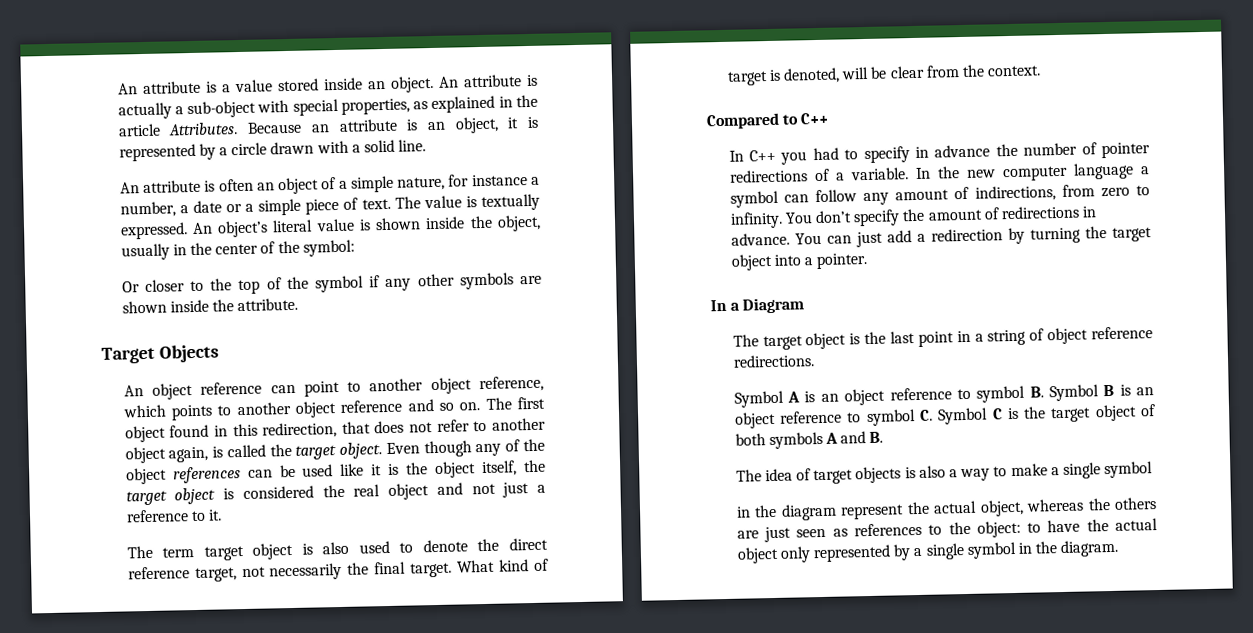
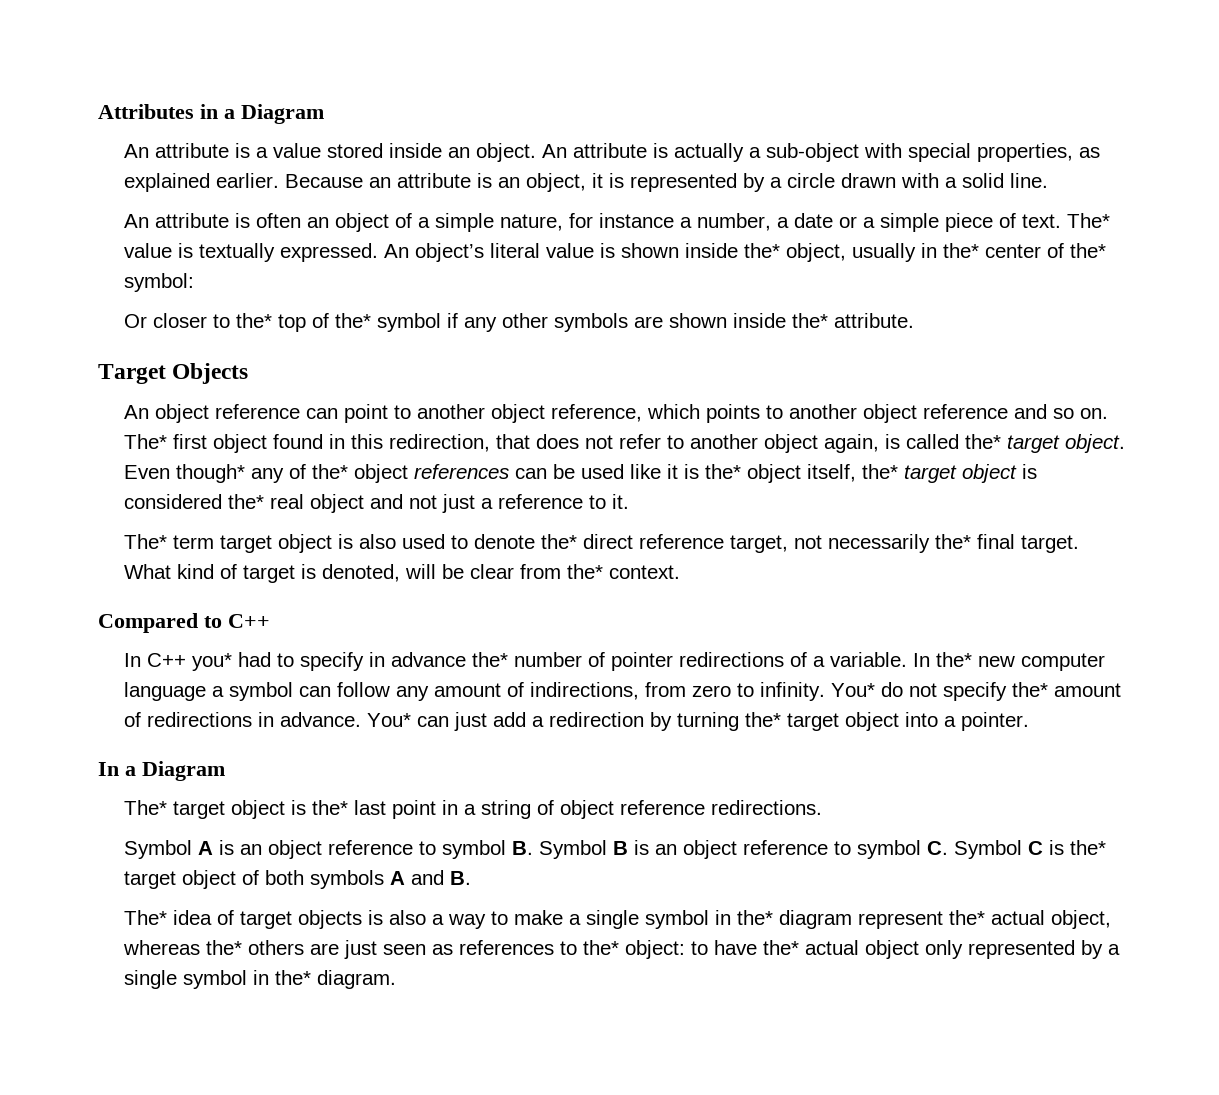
+ Attributes in a Diagram
- An attribute is actually a sub-object with special properties, as explained in the article Attributes.
+ An attribute is actually a sub-object with special properties, as explained earlier.
- The value is textually expressed.
+ The* value is textually expressed.
- An object’s literal value is shown inside the object, usually in the center of the symbol:
+ An object’s literal value is shown inside the* object, usually in the* center of the* symbol:
- Or closer to the top of the symbol if any other symbols are shown inside the attribute.
+ Or closer to the* top of the* symbol if any other symbols are shown inside the* attribute.
- The first object found in this redirection, that does not refer to another object again, is called the target object.
+ The* first object found in this redirection, that does not refer to another object again, is called the* target object.
- Even though any of the object references can be used like it is the object itself, the target object is considered the real object and not just a reference to it.
+ Even though* any of the* object references can be used like it is the* object itself, the* target object is considered the* real object and not just a reference to it.
- The term target object is also used to denote the direct reference target, not necessarily the final target.
+ The* term target object is also used to denote the* direct reference target, not necessarily the* final target.
- What kind of target is denoted, will be clear from the context.
+ What kind of target is denoted, will be clear from the* context.
- In C++ you had to specify in advance the number of pointer redirections of a variable.
+ In C++ you* had to specify in advance the* number of pointer redirections of a variable.
- In the new computer language a symbol can follow any amount of indirections, from zero to infinity.
+ In the* new computer language a symbol can follow any amount of indirections, from zero to infinity.
- You don’t specify the amount of redirections in advance.
+ You* do not specify the* amount of redirections in advance.
- You can just add a redirection by turning the target object into a pointer.
+ You* can just add a redirection by turning the* target object into a pointer.
- The target object is the last point in a string of object reference redirections.
+ The* target object is the* last point in a string of object reference redirections.
- Symbol A is an object reference to symbol B. Symbol B is an object reference to symbol C. Symbol C is the target object of both symbols A and B.
+ Symbol A is an object reference to symbol B. Symbol B is an object reference to symbol C. Symbol C is the* target object of both symbols A and B.
- The idea of target objects is also a way to make a single symbol
- in the diagram represent the actual object, whereas the others are just seen as references to the object: to have the actual object only represented by a single symbol in the diagram.
+ The* idea of target objects is also a way to make a single symbol in the* diagram represent the* actual object, whereas the* others are just seen as references to the* object: to have the* actual object only represented by a single symbol in the* diagram.

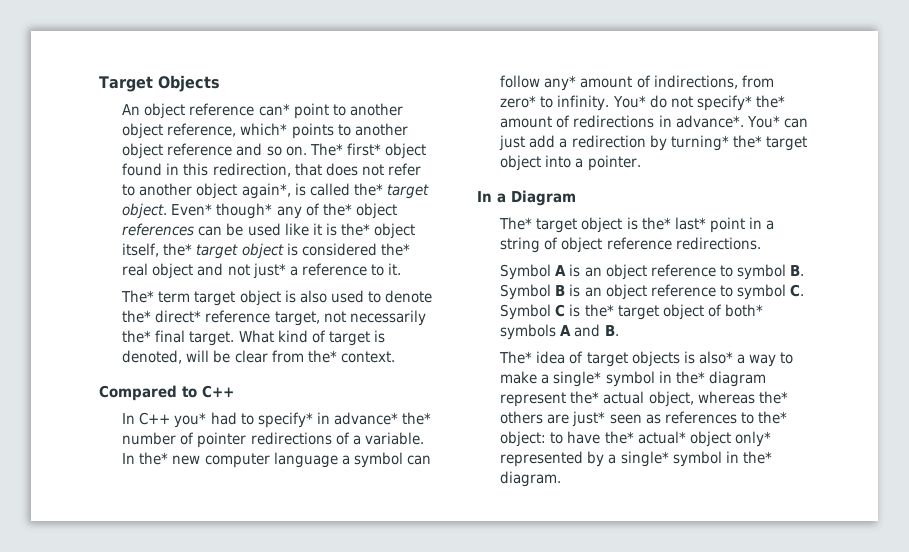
- Attributes in a Diagram
- An attribute is a value stored inside an object. An attribute is actually a sub-object with special properties, as explained earlier. Because an attribute is an object, it is represented by a circle drawn with a solid line.
- An attribute is often an object of a simple nature, for instance a number, a date or a simple piece of text. The* value is textually expressed. An object’s literal value is shown inside the* object, usually in the* center of the* symbol:
- Or closer to the* top of the* symbol if any other symbols are shown inside the* attribute.
- An object reference can point to another object reference, which points to another object reference and so on.
+ An object reference can* point to another object reference, which* points to another object reference and so on.
- The* first object found in this redirection, that does not refer to another object again, is called the* target object.
+ The* first* object found in this redirection, that does not refer to another object again*, is called the* target object.
- Even though* any of the* object references can be used like it is the* object itself, the* target object is considered the* real object and not just a reference to it.
+ Even* though* any of the* object references can be used like it is the* object itself, the* target object is considered the* real object and not just* a reference to it.
- The* term target object is also used to denote the* direct reference target, not necessarily the* final target.
+ The* term target object is also used to denote the* direct* reference target, not necessarily the* final target.
- In C++ you* had to specify in advance the* number of pointer redirections of a variable.
+ In C++ you* had to specify* in advance* the* number of pointer redirections of a variable.
- In the* new computer language a symbol can follow any amount of indirections, from zero to infinity.
+ In the* new computer language a symbol can follow any* amount of indirections, from zero* to infinity.
- You* do not specify the* amount of redirections in advance.
+ You* do not specify* the* amount of redirections in advance*.
- You* can just add a redirection by turning the* target object into a pointer.
+ You* can just add a redirection by turning* the* target object into a pointer.
- The* target object is the* last point in a string of object reference redirections.
+ The* target object is the* last* point in a string of object reference redirections.
- Symbol A is an object reference to symbol B. Symbol B is an object reference to symbol C. Symbol C is the* target object of both symbols A and B.
+ Symbol A is an object reference to symbol B. Symbol B is an object reference to symbol C. Symbol C is the* target object of both* symbols A and B.
- The* idea of target objects is also a way to make a single symbol in the* diagram represent the* actual object, whereas the* others are just seen as references to the* object: to have the* actual object only represented by a single symbol in the* diagram.
+ The* idea of target objects is also* a way to make a single* symbol in the* diagram represent the* actual object, whereas the* others are just* seen as references to the* object: to have the* actual* object only* represented by a single* symbol in the* diagram.

